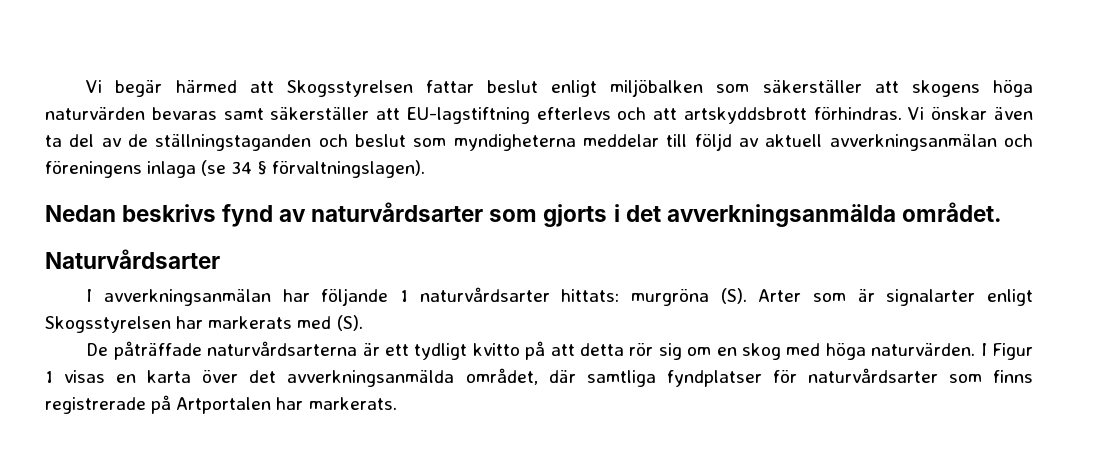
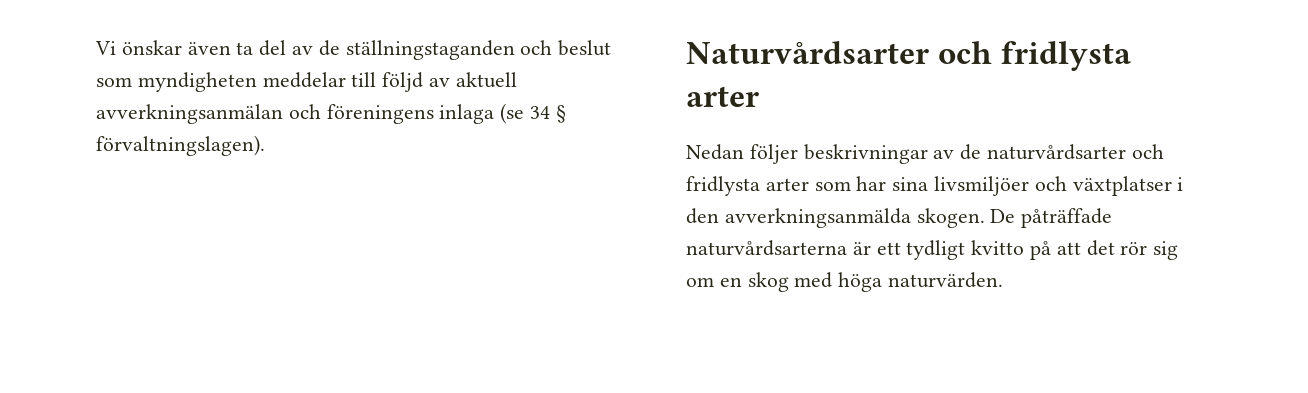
- Vi begär härmed att Skogsstyrelsen fattar beslut enligt miljöbalken som säkerställer att skogens höga naturvärden bevaras samt säkerställer att EU-lagstiftning efterlevs och att artskyddsbrott förhindras. Vi önskar även ta del av de ställningstaganden och beslut som myndigheterna meddelar till följd av aktuell avverkningsanmälan och föreningens inlaga (se 34 § förvaltningslagen).
+ Vi önskar även ta del av de ställningstaganden och beslut som myndigheten meddelar till följd av aktuell avverkningsanmälan och föreningens inlaga (se 34 § förvaltningslagen).
- Nedan beskrivs fynd av naturvårdsarter som gjorts i det avverkningsanmälda området.
- Naturvårdsarter
- I avverkningsanmälan har följande 1 naturvårdsarter hittats: murgröna (S). Arter som är signalarter enligt Skogsstyrelsen har markerats med (S).
- De påträffade naturvårdsarterna är ett tydligt kvitto på att detta rör sig om en skog med höga naturvärden. I Figur 1 visas en karta över det avverkningsanmälda området, där samtliga fyndplatser för naturvårdsarter som finns registrerade på Artportalen har markerats.
+ Naturvårdsarter och fridlysta arter
+ Nedan följer beskrivningar av de naturvårdsarter och fridlysta arter som har sina livsmiljöer och växtplatser i den avverkningsanmälda skogen. De påträffade naturvårdsarterna är ett tydligt kvitto på att det rör sig om en skog med höga naturvärden.

